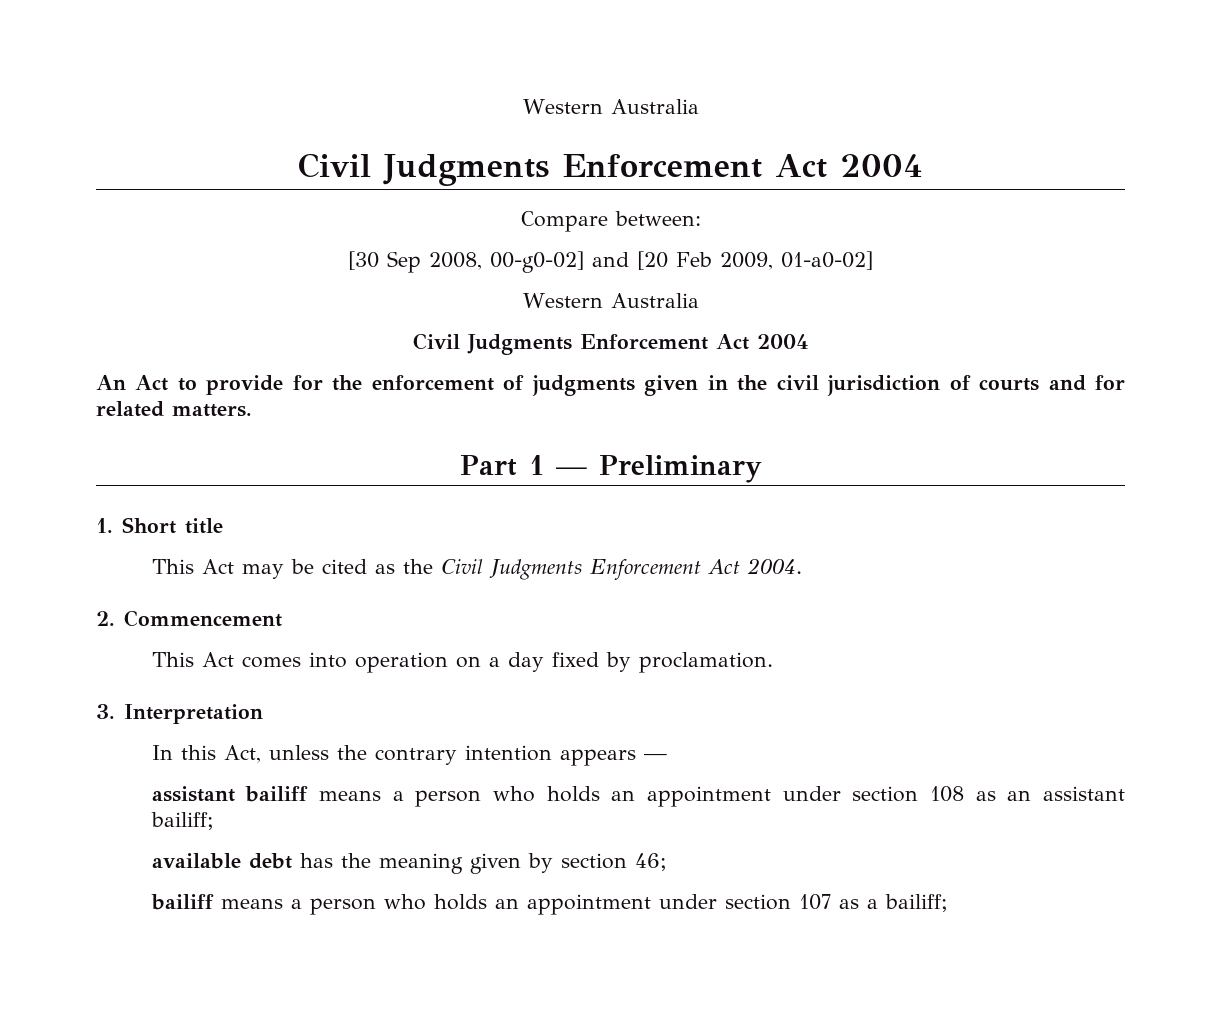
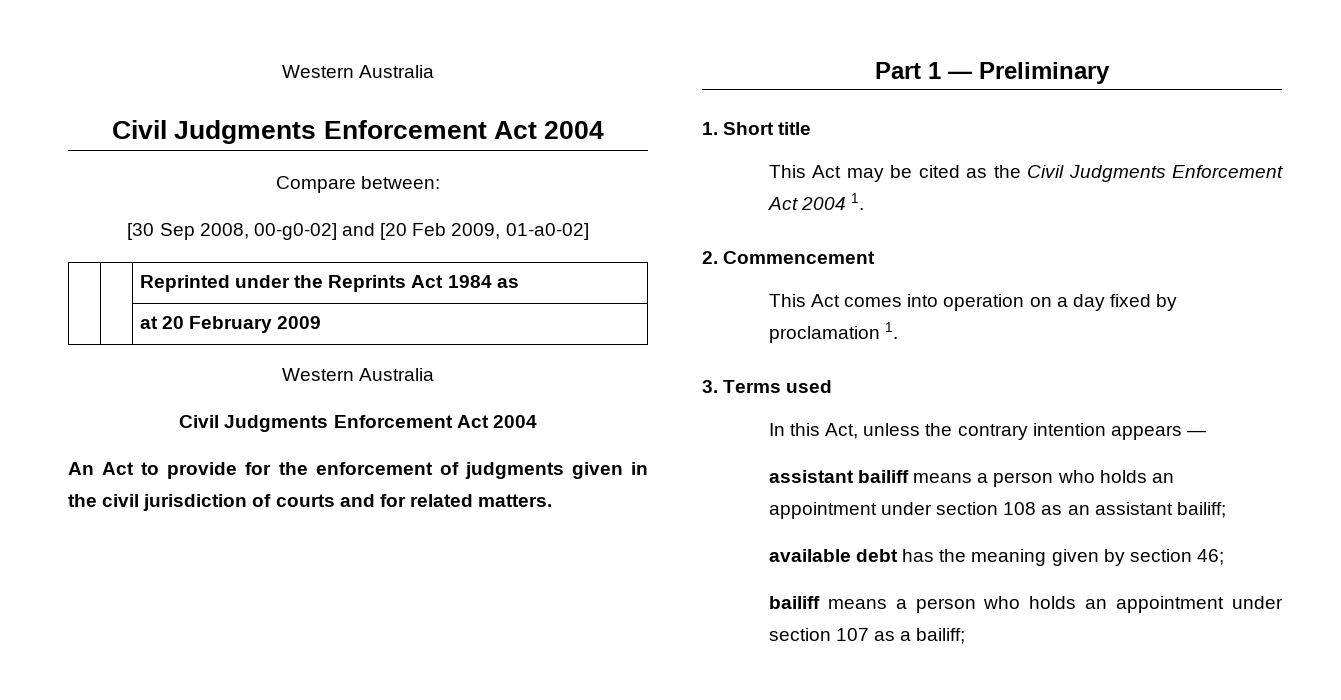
+ | | Reprinted under the Reprints Act 1984 as
+ | | at 20 February 2009
- This Act may be cited as the Civil Judgments Enforcement Act 2004.
+ This Act may be cited as the Civil Judgments Enforcement Act 2004 1.
- This Act comes into operation on a day fixed by proclamation.
+ This Act comes into operation on a day fixed by proclamation 1.
- 3. Interpretation
+ 3. Terms used

